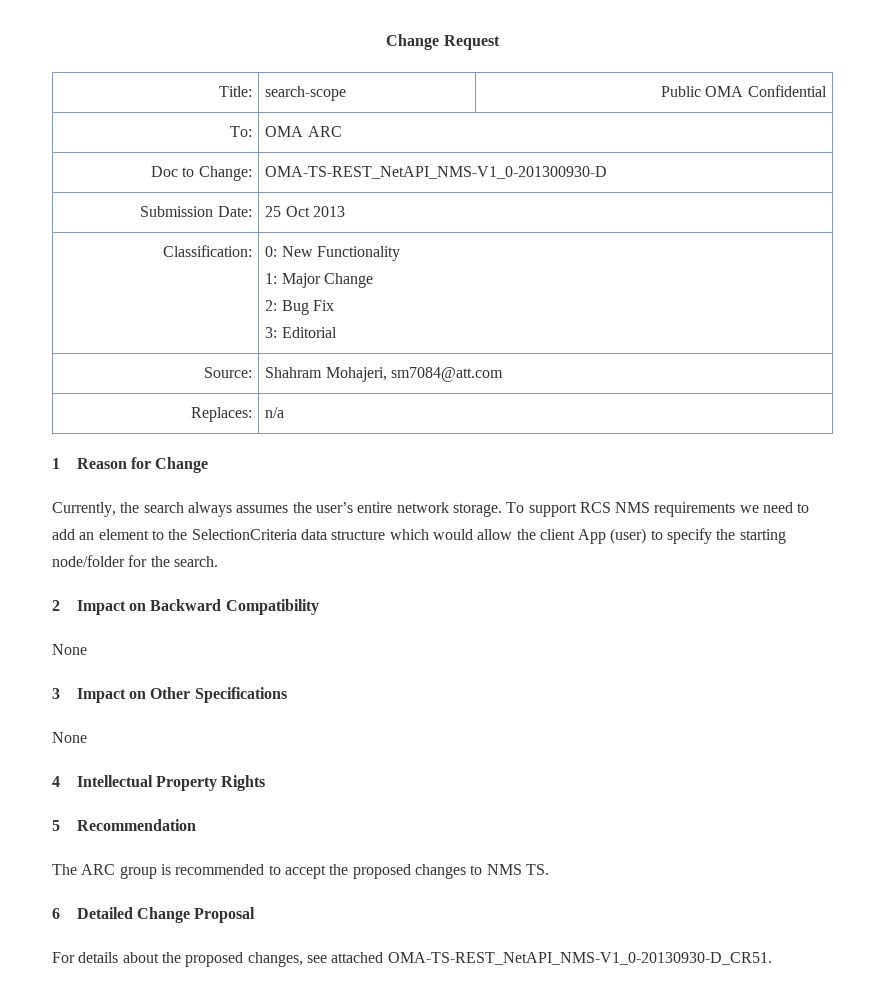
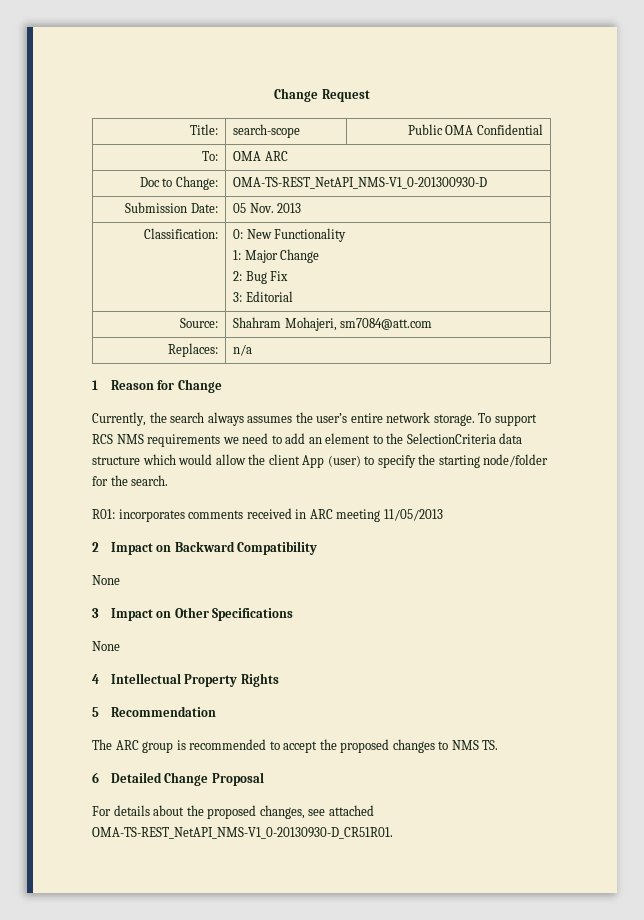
- Submission Date: | 25 Oct 2013
+ Submission Date: | 05 Nov. 2013
+ R01: incorporates comments received in ARC meeting 11/05/2013
- For details about the proposed changes, see attached OMA-TS-REST_NetAPI_NMS-V1_0-20130930-D_CR51.
+ For details about the proposed changes, see attached OMA-TS-REST_NetAPI_NMS-V1_0-20130930-D_CR51R01.

